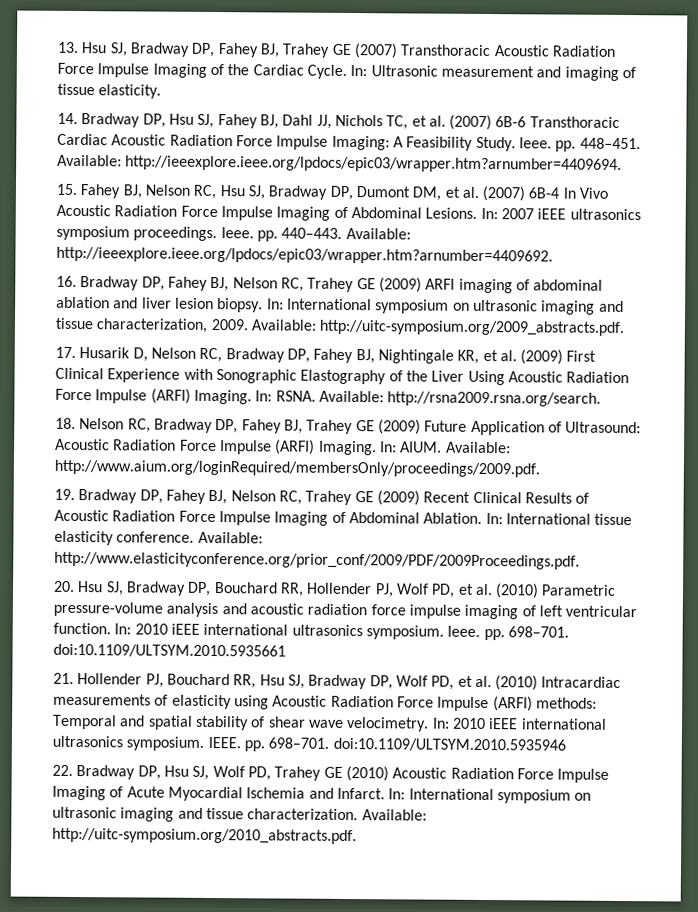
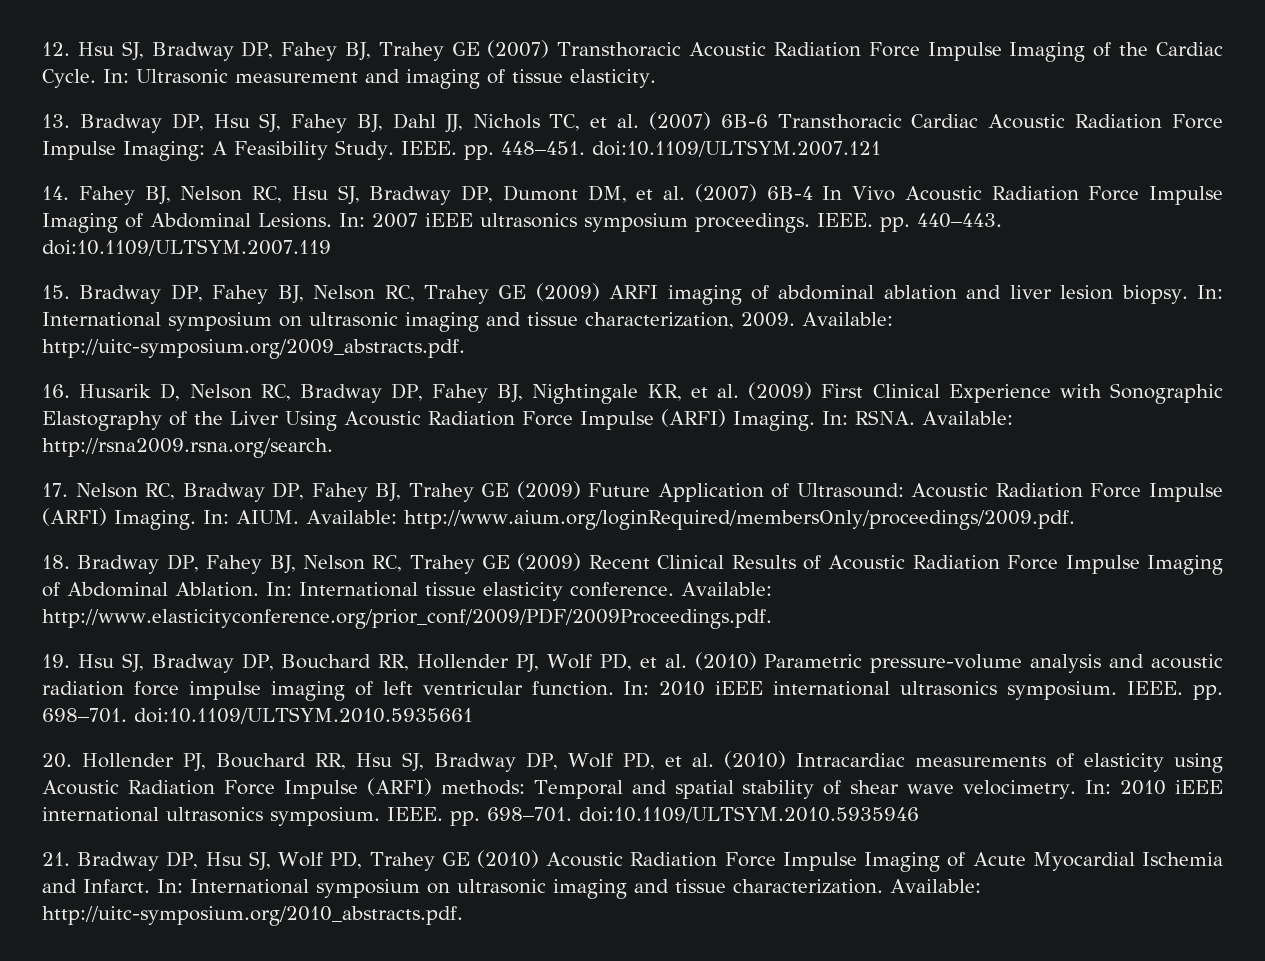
- 13. Hsu SJ, Bradway DP, Fahey BJ, Trahey GE (2007) Transthoracic Acoustic Radiation Force Impulse Imaging of the Cardiac Cycle.
+ 12. Hsu SJ, Bradway DP, Fahey BJ, Trahey GE (2007) Transthoracic Acoustic Radiation Force Impulse Imaging of the Cardiac Cycle.
- 14. Bradway DP, Hsu SJ, Fahey BJ, Dahl JJ, Nichols TC, et al. (2007) 6B-6 Transthoracic Cardiac Acoustic Radiation Force Impulse Imaging: A Feasibility Study.
+ 13. Bradway DP, Hsu SJ, Fahey BJ, Dahl JJ, Nichols TC, et al. (2007) 6B-6 Transthoracic Cardiac Acoustic Radiation Force Impulse Imaging: A Feasibility Study.
- Ieee. pp. 448–451. Available: http://ieeexplore.ieee.org/lpdocs/epic03/wrapper.htm?arnumber=4409694.
- 15. Fahey BJ, Nelson RC, Hsu SJ, Bradway DP, Dumont DM, et al. (2007) 6B-4 In Vivo Acoustic Radiation Force Impulse Imaging of Abdominal Lesions.
+ IEEE. pp. 448–451. doi:10.1109/ULTSYM.2007.121
+ 14. Fahey BJ, Nelson RC, Hsu SJ, Bradway DP, Dumont DM, et al. (2007) 6B-4 In Vivo Acoustic Radiation Force Impulse Imaging of Abdominal Lesions.
- Ieee. pp. 440–443. Available: http://ieeexplore.ieee.org/lpdocs/epic03/wrapper.htm?arnumber=4409692.
- 16. Bradway DP, Fahey BJ, Nelson RC, Trahey GE (2009) ARFI imaging of abdominal ablation and liver lesion biopsy.
+ IEEE. pp. 440–443. doi:10.1109/ULTSYM.2007.119
+ 15. Bradway DP, Fahey BJ, Nelson RC, Trahey GE (2009) ARFI imaging of abdominal ablation and liver lesion biopsy.
- 17. Husarik D, Nelson RC, Bradway DP, Fahey BJ, Nightingale KR, et al. (2009) First Clinical Experience with Sonographic Elastography of the Liver Using Acoustic Radiation Force Impulse (ARFI) Imaging.
+ 16. Husarik D, Nelson RC, Bradway DP, Fahey BJ, Nightingale KR, et al. (2009) First Clinical Experience with Sonographic Elastography of the Liver Using Acoustic Radiation Force Impulse (ARFI) Imaging.
- 18. Nelson RC, Bradway DP, Fahey BJ, Trahey GE (2009) Future Application of Ultrasound: Acoustic Radiation Force Impulse (ARFI) Imaging.
+ 17. Nelson RC, Bradway DP, Fahey BJ, Trahey GE (2009) Future Application of Ultrasound: Acoustic Radiation Force Impulse (ARFI) Imaging.
- 19. Bradway DP, Fahey BJ, Nelson RC, Trahey GE (2009) Recent Clinical Results of Acoustic Radiation Force Impulse Imaging of Abdominal Ablation.
+ 18. Bradway DP, Fahey BJ, Nelson RC, Trahey GE (2009) Recent Clinical Results of Acoustic Radiation Force Impulse Imaging of Abdominal Ablation.
- 20. Hsu SJ, Bradway DP, Bouchard RR, Hollender PJ, Wolf PD, et al. (2010) Parametric pressure-volume analysis and acoustic radiation force impulse imaging of left ventricular function.
+ 19. Hsu SJ, Bradway DP, Bouchard RR, Hollender PJ, Wolf PD, et al. (2010) Parametric pressure-volume analysis and acoustic radiation force impulse imaging of left ventricular function.
- Ieee. pp. 698–701. doi:10.1109/ULTSYM.2010.5935661
+ IEEE. pp. 698–701. doi:10.1109/ULTSYM.2010.5935661
- 21. Hollender PJ, Bouchard RR, Hsu SJ, Bradway DP, Wolf PD, et al. (2010) Intracardiac measurements of elasticity using Acoustic Radiation Force Impulse (ARFI) methods: Temporal and spatial stability of shear wave velocimetry.
+ 20. Hollender PJ, Bouchard RR, Hsu SJ, Bradway DP, Wolf PD, et al. (2010) Intracardiac measurements of elasticity using Acoustic Radiation Force Impulse (ARFI) methods: Temporal and spatial stability of shear wave velocimetry.
- 22. Bradway DP, Hsu SJ, Wolf PD, Trahey GE (2010) Acoustic Radiation Force Impulse Imaging of Acute Myocardial Ischemia and Infarct.
+ 21. Bradway DP, Hsu SJ, Wolf PD, Trahey GE (2010) Acoustic Radiation Force Impulse Imaging of Acute Myocardial Ischemia and Infarct.

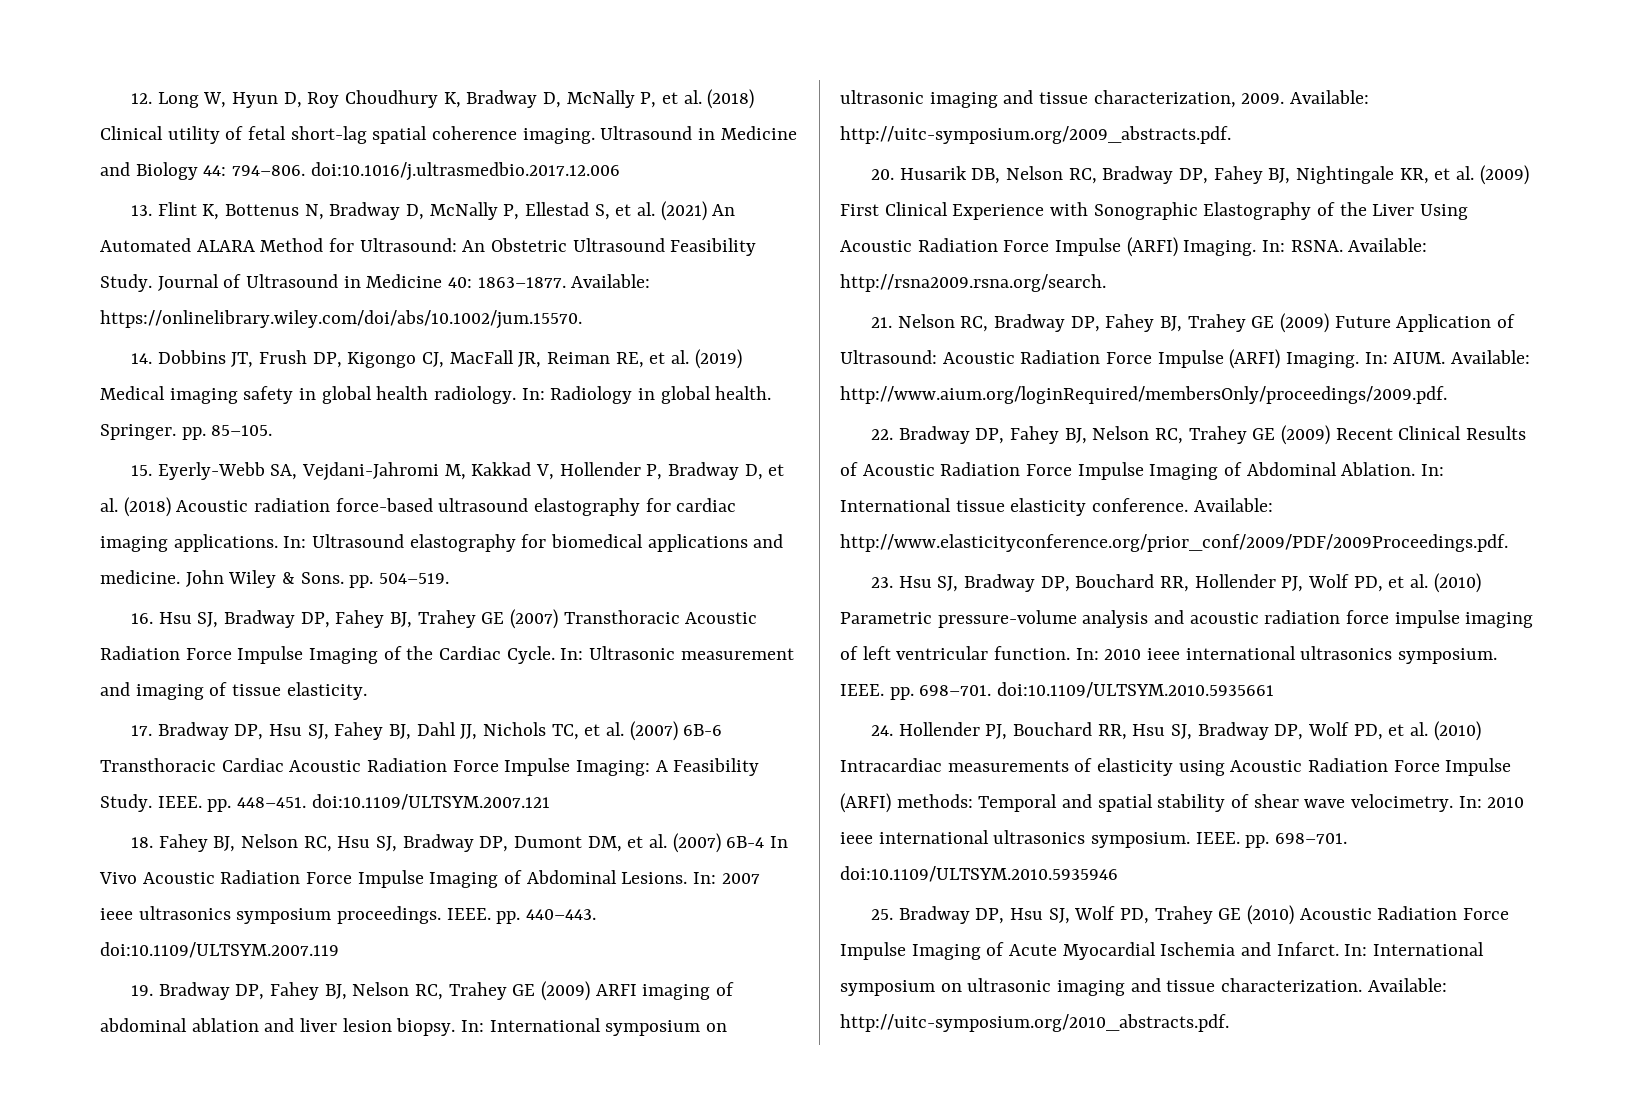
- 12. Hsu SJ, Bradway DP, Fahey BJ, Trahey GE (2007) Transthoracic Acoustic Radiation Force Impulse Imaging of the Cardiac Cycle.
+ 12. Long W, Hyun D, Roy Choudhury K, Bradway D, McNally P, et al. (2018) Clinical utility of fetal short-lag spatial coherence imaging. Ultrasound in Medicine and Biology 44: 794–806. doi:10.1016/j.ultrasmedbio.2017.12.006
+ 13. Flint K, Bottenus N, Bradway D, McNally P, Ellestad S, et al. (2021) An Automated ALARA Method for Ultrasound: An Obstetric Ultrasound Feasibility Study. Journal of Ultrasound in Medicine 40: 1863–1877. Available: https://onlinelibrary.wiley.com/doi/abs/10.1002/jum.15570.
+ 14. Dobbins JT, Frush DP, Kigongo CJ, MacFall JR, Reiman RE, et al. (2019) Medical imaging safety in global health radiology. In: Radiology in global health. Springer. pp. 85–105.
+ 15. Eyerly-Webb SA, Vejdani-Jahromi M, Kakkad V, Hollender P, Bradway D, et al. (2018) Acoustic radiation force-based ultrasound elastography for cardiac imaging applications. In: Ultrasound elastography for biomedical applications and medicine. John Wiley & Sons. pp. 504–519.
+ 16. Hsu SJ, Bradway DP, Fahey BJ, Trahey GE (2007) Transthoracic Acoustic Radiation Force Impulse Imaging of the Cardiac Cycle.
- 13. Bradway DP, Hsu SJ, Fahey BJ, Dahl JJ, Nichols TC, et al. (2007) 6B-6 Transthoracic Cardiac Acoustic Radiation Force Impulse Imaging: A Feasibility Study.
+ 17. Bradway DP, Hsu SJ, Fahey BJ, Dahl JJ, Nichols TC, et al. (2007) 6B-6 Transthoracic Cardiac Acoustic Radiation Force Impulse Imaging: A Feasibility Study.
- 14. Fahey BJ, Nelson RC, Hsu SJ, Bradway DP, Dumont DM, et al. (2007) 6B-4 In Vivo Acoustic Radiation Force Impulse Imaging of Abdominal Lesions.
+ 18. Fahey BJ, Nelson RC, Hsu SJ, Bradway DP, Dumont DM, et al. (2007) 6B-4 In Vivo Acoustic Radiation Force Impulse Imaging of Abdominal Lesions.
- In: 2007 iEEE ultrasonics symposium proceedings.
+ In: 2007 ieee ultrasonics symposium proceedings.
- 15. Bradway DP, Fahey BJ, Nelson RC, Trahey GE (2009) ARFI imaging of abdominal ablation and liver lesion biopsy.
+ 19. Bradway DP, Fahey BJ, Nelson RC, Trahey GE (2009) ARFI imaging of abdominal ablation and liver lesion biopsy.
- 16. Husarik D, Nelson RC, Bradway DP, Fahey BJ, Nightingale KR, et al. (2009) First Clinical Experience with Sonographic Elastography of the Liver Using Acoustic Radiation Force Impulse (ARFI) Imaging.
+ 20. Husarik DB, Nelson RC, Bradway DP, Fahey BJ, Nightingale KR, et al. (2009) First Clinical Experience with Sonographic Elastography of the Liver Using Acoustic Radiation Force Impulse (ARFI) Imaging.
- 17. Nelson RC, Bradway DP, Fahey BJ, Trahey GE (2009) Future Application of Ultrasound: Acoustic Radiation Force Impulse (ARFI) Imaging.
+ 21. Nelson RC, Bradway DP, Fahey BJ, Trahey GE (2009) Future Application of Ultrasound: Acoustic Radiation Force Impulse (ARFI) Imaging.
- 18. Bradway DP, Fahey BJ, Nelson RC, Trahey GE (2009) Recent Clinical Results of Acoustic Radiation Force Impulse Imaging of Abdominal Ablation.
+ 22. Bradway DP, Fahey BJ, Nelson RC, Trahey GE (2009) Recent Clinical Results of Acoustic Radiation Force Impulse Imaging of Abdominal Ablation.
- 19. Hsu SJ, Bradway DP, Bouchard RR, Hollender PJ, Wolf PD, et al. (2010) Parametric pressure-volume analysis and acoustic radiation force impulse imaging of left ventricular function. In: 2010 iEEE international ultrasonics symposium.
+ 23. Hsu SJ, Bradway DP, Bouchard RR, Hollender PJ, Wolf PD, et al. (2010) Parametric pressure-volume analysis and acoustic radiation force impulse imaging of left ventricular function. In: 2010 ieee international ultrasonics symposium.
- 20. Hollender PJ, Bouchard RR, Hsu SJ, Bradway DP, Wolf PD, et al. (2010) Intracardiac measurements of elasticity using Acoustic Radiation Force Impulse (ARFI) methods: Temporal and spatial stability of shear wave velocimetry. In: 2010 iEEE international ultrasonics symposium.
+ 24. Hollender PJ, Bouchard RR, Hsu SJ, Bradway DP, Wolf PD, et al. (2010) Intracardiac measurements of elasticity using Acoustic Radiation Force Impulse (ARFI) methods: Temporal and spatial stability of shear wave velocimetry. In: 2010 ieee international ultrasonics symposium.
- 21. Bradway DP, Hsu SJ, Wolf PD, Trahey GE (2010) Acoustic Radiation Force Impulse Imaging of Acute Myocardial Ischemia and Infarct.
+ 25. Bradway DP, Hsu SJ, Wolf PD, Trahey GE (2010) Acoustic Radiation Force Impulse Imaging of Acute Myocardial Ischemia and Infarct.

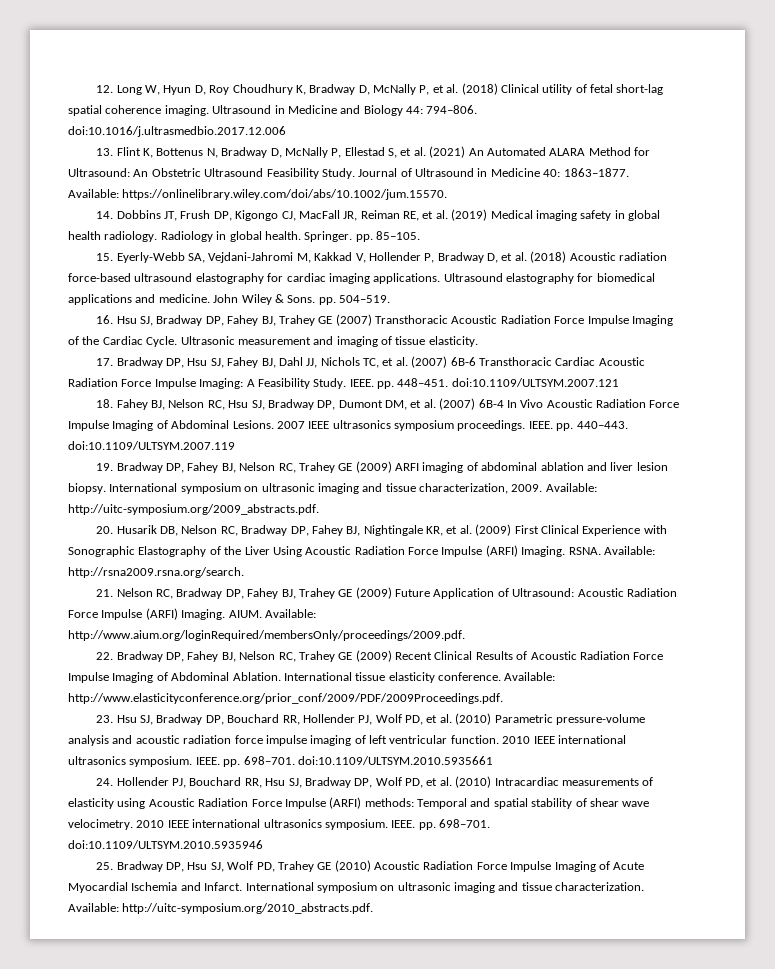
- In: Radiology in global health.
+ Radiology in global health.
- In: Ultrasound elastography for biomedical applications and medicine.
+ Ultrasound elastography for biomedical applications and medicine.
- In: Ultrasonic measurement and imaging of tissue elasticity.
+ Ultrasonic measurement and imaging of tissue elasticity.
- In: 2007 ieee ultrasonics symposium proceedings.
+ 2007 IEEE ultrasonics symposium proceedings.
- In: International symposium on ultrasonic imaging and tissue characterization, 2009.
+ International symposium on ultrasonic imaging and tissue characterization, 2009.
- In: RSNA.
+ RSNA.
- In: AIUM.
+ AIUM.
- In: International tissue elasticity conference.
+ International tissue elasticity conference.
- 23. Hsu SJ, Bradway DP, Bouchard RR, Hollender PJ, Wolf PD, et al. (2010) Parametric pressure-volume analysis and acoustic radiation force impulse imaging of left ventricular function. In: 2010 ieee international ultrasonics symposium.
+ 23. Hsu SJ, Bradway DP, Bouchard RR, Hollender PJ, Wolf PD, et al. (2010) Parametric pressure-volume analysis and acoustic radiation force impulse imaging of left ventricular function. 2010 IEEE international ultrasonics symposium.
- 24. Hollender PJ, Bouchard RR, Hsu SJ, Bradway DP, Wolf PD, et al. (2010) Intracardiac measurements of elasticity using Acoustic Radiation Force Impulse (ARFI) methods: Temporal and spatial stability of shear wave velocimetry. In: 2010 ieee international ultrasonics symposium.
+ 24. Hollender PJ, Bouchard RR, Hsu SJ, Bradway DP, Wolf PD, et al. (2010) Intracardiac measurements of elasticity using Acoustic Radiation Force Impulse (ARFI) methods: Temporal and spatial stability of shear wave velocimetry. 2010 IEEE international ultrasonics symposium.
- In: International symposium on ultrasonic imaging and tissue characterization.
+ International symposium on ultrasonic imaging and tissue characterization.

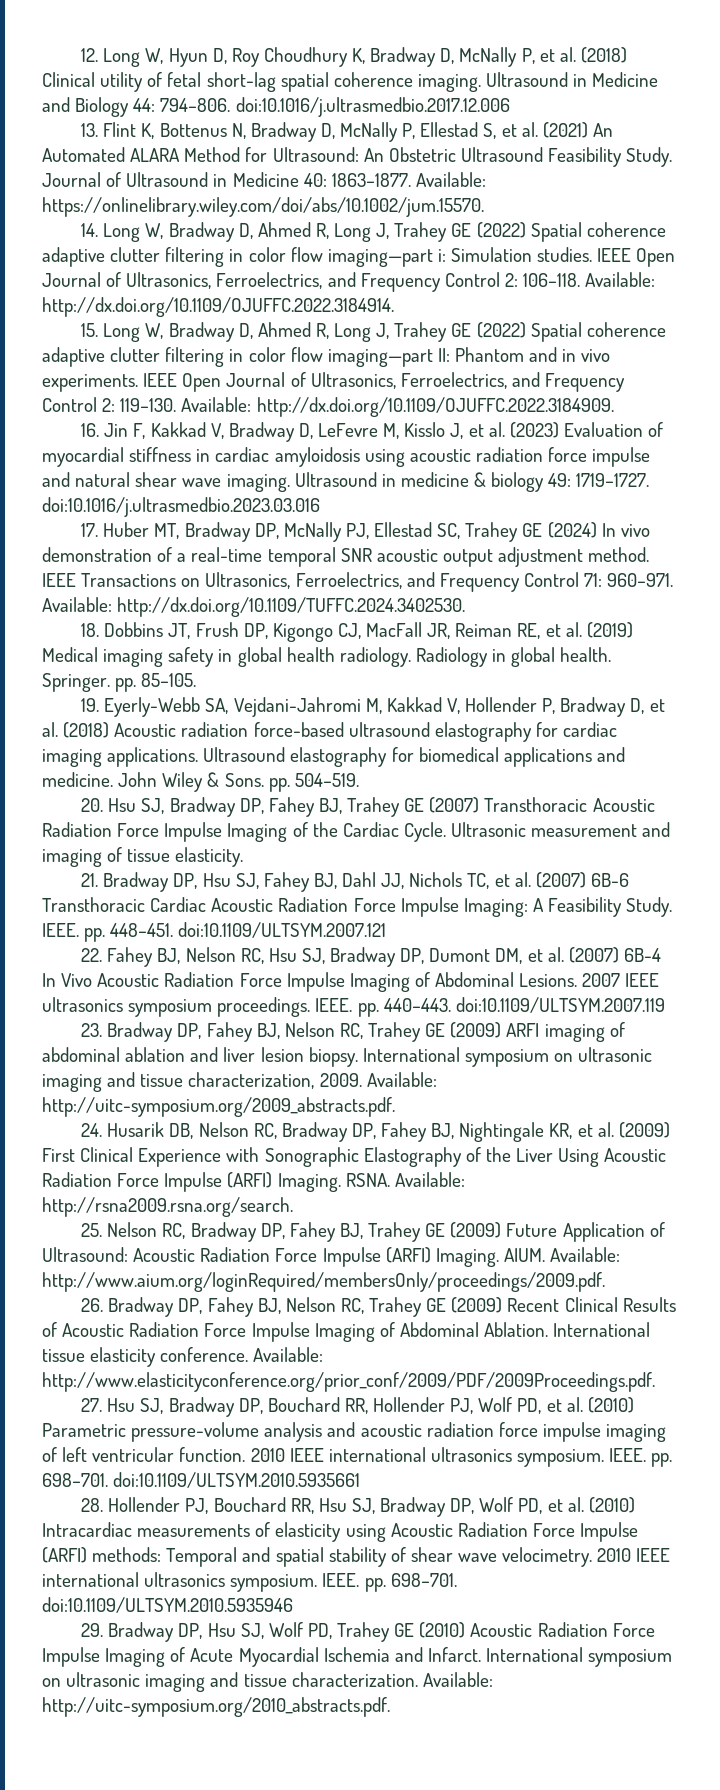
- 14. Dobbins JT, Frush DP, Kigongo CJ, MacFall JR, Reiman RE, et al. (2019) Medical imaging safety in global health radiology.
+ 14. Long W, Bradway D, Ahmed R, Long J, Trahey GE (2022) Spatial coherence adaptive clutter filtering in color flow imaging—part i: Simulation studies. IEEE Open Journal of Ultrasonics, Ferroelectrics, and Frequency Control 2: 106–118. Available: http://dx.doi.org/10.1109/OJUFFC.2022.3184914.
+ 15. Long W, Bradway D, Ahmed R, Long J, Trahey GE (2022) Spatial coherence adaptive clutter filtering in color flow imaging—part II: Phantom and in vivo experiments. IEEE Open Journal of Ultrasonics, Ferroelectrics, and Frequency Control 2: 119–130. Available: http://dx.doi.org/10.1109/OJUFFC.2022.3184909.
+ 16. Jin F, Kakkad V, Bradway D, LeFevre M, Kisslo J, et al. (2023) Evaluation of myocardial stiffness in cardiac amyloidosis using acoustic radiation force impulse and natural shear wave imaging. Ultrasound in medicine & biology 49: 1719–1727. doi:10.1016/j.ultrasmedbio.2023.03.016
+ 17. Huber MT, Bradway DP, McNally PJ, Ellestad SC, Trahey GE (2024) In vivo demonstration of a real-time temporal SNR acoustic output adjustment method. IEEE Transactions on Ultrasonics, Ferroelectrics, and Frequency Control 71: 960–971. Available: http://dx.doi.org/10.1109/TUFFC.2024.3402530.
+ 18. Dobbins JT, Frush DP, Kigongo CJ, MacFall JR, Reiman RE, et al. (2019) Medical imaging safety in global health radiology.
- 15. Eyerly-Webb SA, Vejdani-Jahromi M, Kakkad V, Hollender P, Bradway D, et al. (2018) Acoustic radiation force-based ultrasound elastography for cardiac imaging applications.
+ 19. Eyerly-Webb SA, Vejdani-Jahromi M, Kakkad V, Hollender P, Bradway D, et al. (2018) Acoustic radiation force-based ultrasound elastography for cardiac imaging applications.
- 16. Hsu SJ, Bradway DP, Fahey BJ, Trahey GE (2007) Transthoracic Acoustic Radiation Force Impulse Imaging of the Cardiac Cycle.
+ 20. Hsu SJ, Bradway DP, Fahey BJ, Trahey GE (2007) Transthoracic Acoustic Radiation Force Impulse Imaging of the Cardiac Cycle.
- 17. Bradway DP, Hsu SJ, Fahey BJ, Dahl JJ, Nichols TC, et al. (2007) 6B-6 Transthoracic Cardiac Acoustic Radiation Force Impulse Imaging: A Feasibility Study.
+ 21. Bradway DP, Hsu SJ, Fahey BJ, Dahl JJ, Nichols TC, et al. (2007) 6B-6 Transthoracic Cardiac Acoustic Radiation Force Impulse Imaging: A Feasibility Study.
- 18. Fahey BJ, Nelson RC, Hsu SJ, Bradway DP, Dumont DM, et al. (2007) 6B-4 In Vivo Acoustic Radiation Force Impulse Imaging of Abdominal Lesions.
+ 22. Fahey BJ, Nelson RC, Hsu SJ, Bradway DP, Dumont DM, et al. (2007) 6B-4 In Vivo Acoustic Radiation Force Impulse Imaging of Abdominal Lesions.
- 19. Bradway DP, Fahey BJ, Nelson RC, Trahey GE (2009) ARFI imaging of abdominal ablation and liver lesion biopsy.
+ 23. Bradway DP, Fahey BJ, Nelson RC, Trahey GE (2009) ARFI imaging of abdominal ablation and liver lesion biopsy.
- 20. Husarik DB, Nelson RC, Bradway DP, Fahey BJ, Nightingale KR, et al. (2009) First Clinical Experience with Sonographic Elastography of the Liver Using Acoustic Radiation Force Impulse (ARFI) Imaging.
+ 24. Husarik DB, Nelson RC, Bradway DP, Fahey BJ, Nightingale KR, et al. (2009) First Clinical Experience with Sonographic Elastography of the Liver Using Acoustic Radiation Force Impulse (ARFI) Imaging.
- 21. Nelson RC, Bradway DP, Fahey BJ, Trahey GE (2009) Future Application of Ultrasound: Acoustic Radiation Force Impulse (ARFI) Imaging.
+ 25. Nelson RC, Bradway DP, Fahey BJ, Trahey GE (2009) Future Application of Ultrasound: Acoustic Radiation Force Impulse (ARFI) Imaging.
- 22. Bradway DP, Fahey BJ, Nelson RC, Trahey GE (2009) Recent Clinical Results of Acoustic Radiation Force Impulse Imaging of Abdominal Ablation.
+ 26. Bradway DP, Fahey BJ, Nelson RC, Trahey GE (2009) Recent Clinical Results of Acoustic Radiation Force Impulse Imaging of Abdominal Ablation.
- 23. Hsu SJ, Bradway DP, Bouchard RR, Hollender PJ, Wolf PD, et al. (2010) Parametric pressure-volume analysis and acoustic radiation force impulse imaging of left ventricular function.
+ 27. Hsu SJ, Bradway DP, Bouchard RR, Hollender PJ, Wolf PD, et al. (2010) Parametric pressure-volume analysis and acoustic radiation force impulse imaging of left ventricular function.
- 24. Hollender PJ, Bouchard RR, Hsu SJ, Bradway DP, Wolf PD, et al. (2010) Intracardiac measurements of elasticity using Acoustic Radiation Force Impulse (ARFI) methods: Temporal and spatial stability of shear wave velocimetry.
+ 28. Hollender PJ, Bouchard RR, Hsu SJ, Bradway DP, Wolf PD, et al. (2010) Intracardiac measurements of elasticity using Acoustic Radiation Force Impulse (ARFI) methods: Temporal and spatial stability of shear wave velocimetry.
- 25. Bradway DP, Hsu SJ, Wolf PD, Trahey GE (2010) Acoustic Radiation Force Impulse Imaging of Acute Myocardial Ischemia and Infarct.
+ 29. Bradway DP, Hsu SJ, Wolf PD, Trahey GE (2010) Acoustic Radiation Force Impulse Imaging of Acute Myocardial Ischemia and Infarct.

